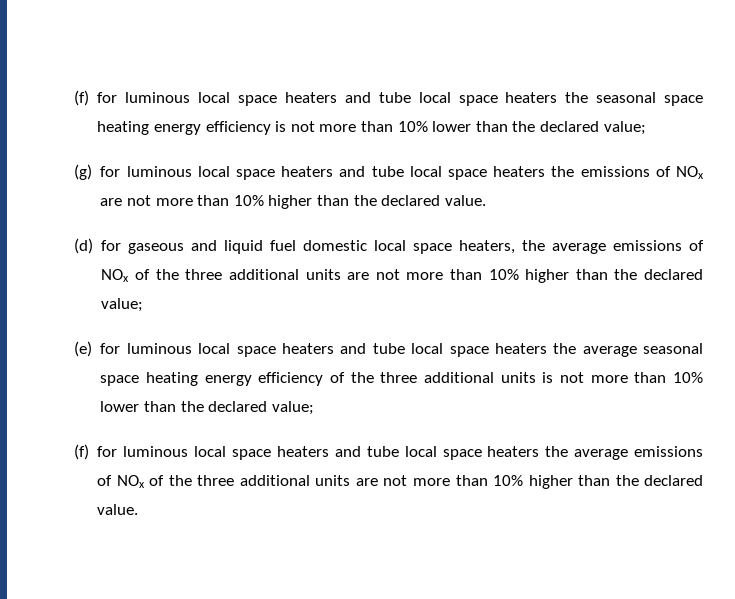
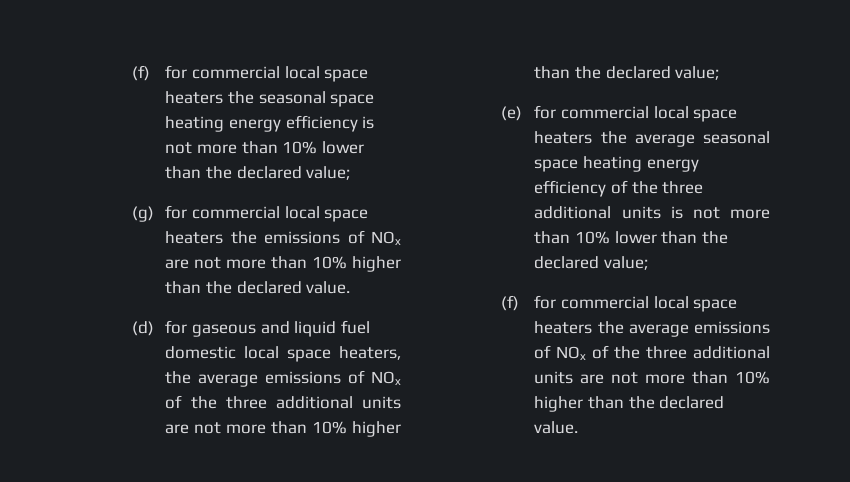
- (f) for luminous local space heaters and tube local space heaters the seasonal space heating energy efficiency is not more than 10% lower than the declared value;
+ (f) for commercial local space heaters the seasonal space heating energy efficiency is not more than 10% lower than the declared value;
- (g) for luminous local space heaters and tube local space heaters the emissions of NOx are not more than 10% higher than the declared value.
+ (g) for commercial local space heaters the emissions of NOx are not more than 10% higher than the declared value.
- (e) for luminous local space heaters and tube local space heaters the average seasonal space heating energy efficiency of the three additional units is not more than 10% lower than the declared value;
+ (e) for commercial local space heaters the average seasonal space heating energy efficiency of the three additional units is not more than 10% lower than the declared value;
- (f) for luminous local space heaters and tube local space heaters the average emissions of NOx of the three additional units are not more than 10% higher than the declared value.
+ (f) for commercial local space heaters the average emissions of NOx of the three additional units are not more than 10% higher than the declared value.

